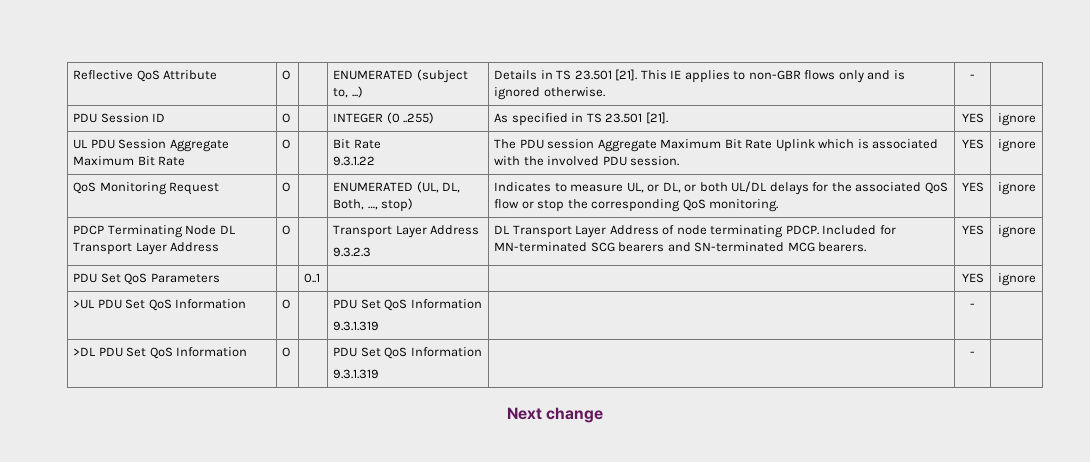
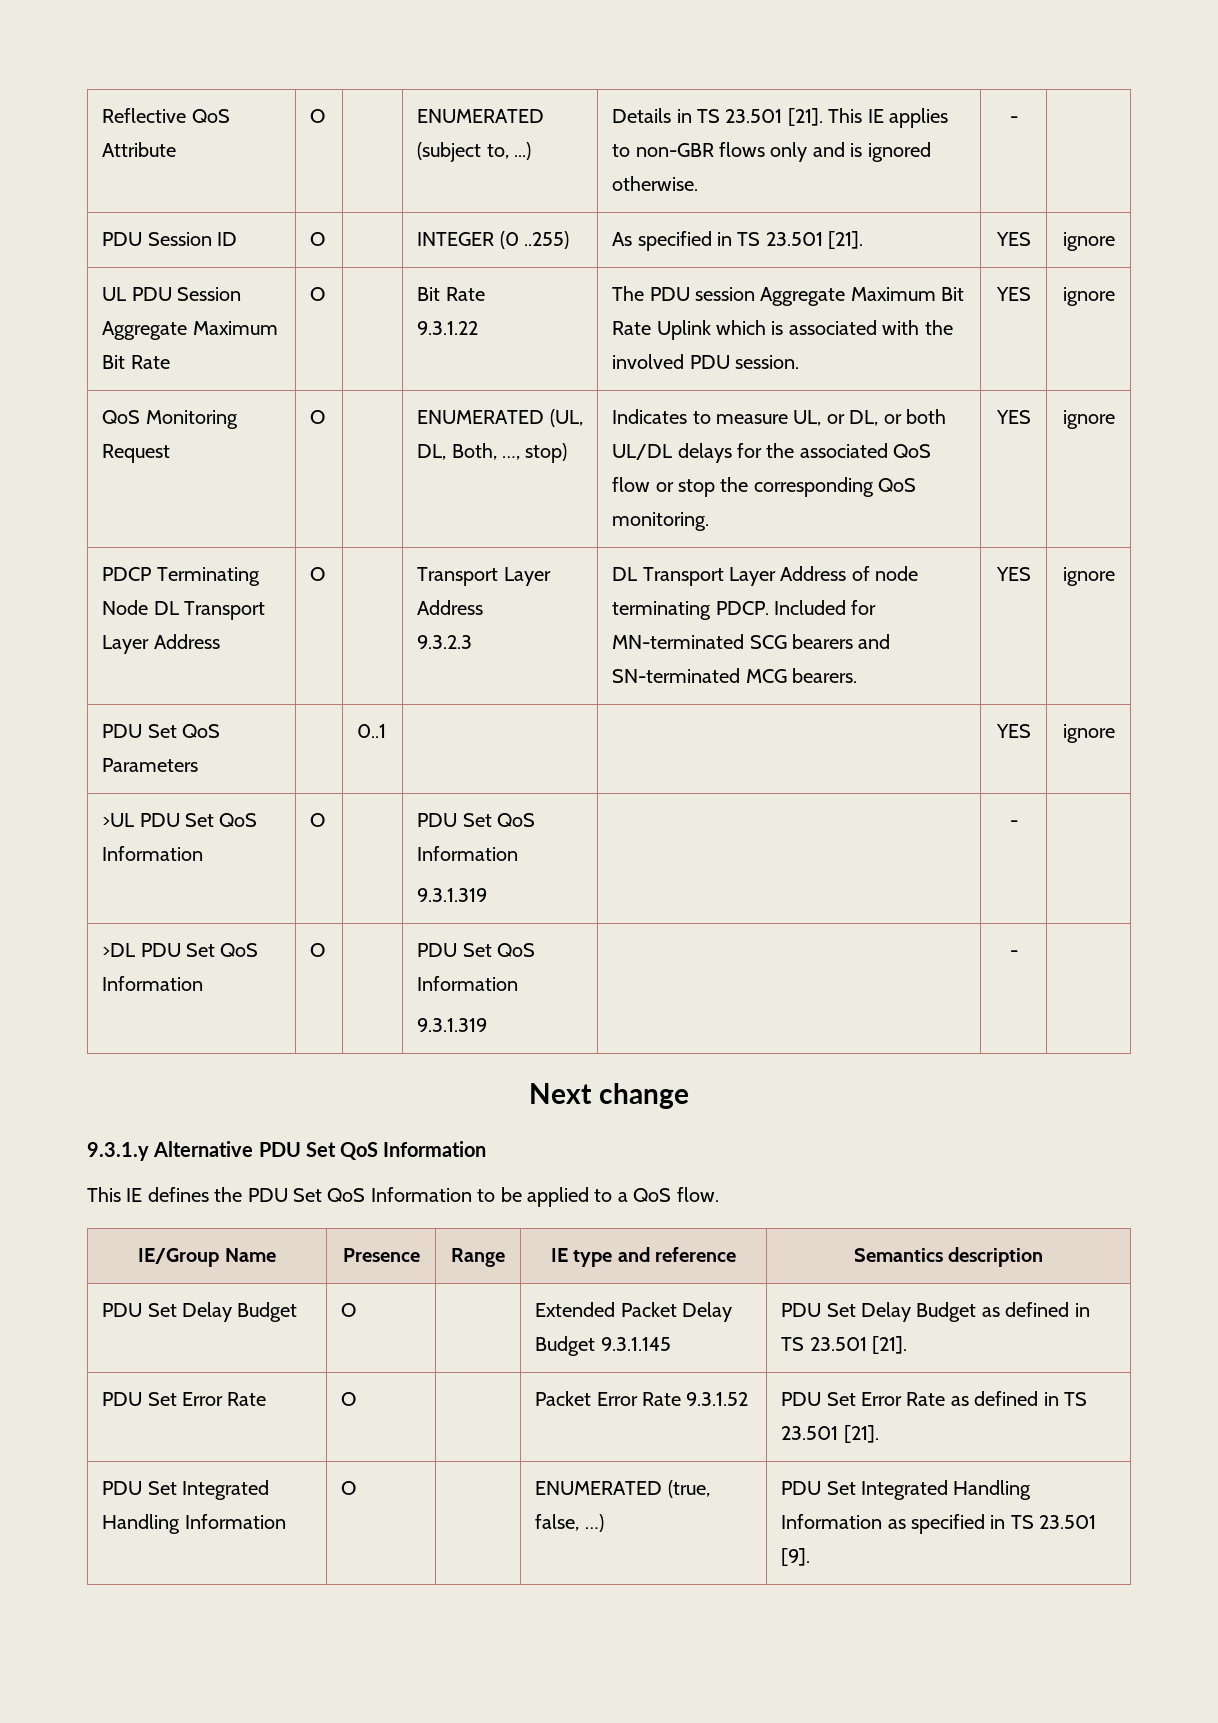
+ 9.3.1.y Alternative PDU Set QoS Information
+ This IE defines the PDU Set QoS Information to be applied to a QoS flow.
+ IE/Group Name | Presence | Range | IE type and reference | Semantics description
+ PDU Set Delay Budget | O | | Extended Packet Delay Budget 9.3.1.145 | PDU Set Delay Budget as defined in TS 23.501 [21].
+ PDU Set Error Rate | O | | Packet Error Rate 9.3.1.52 | PDU Set Error Rate as defined in TS 23.501 [21].
+ PDU Set Integrated Handling Information | O | | ENUMERATED (true, false, …) | PDU Set Integrated Handling Information as specified in TS 23.501 [9].

